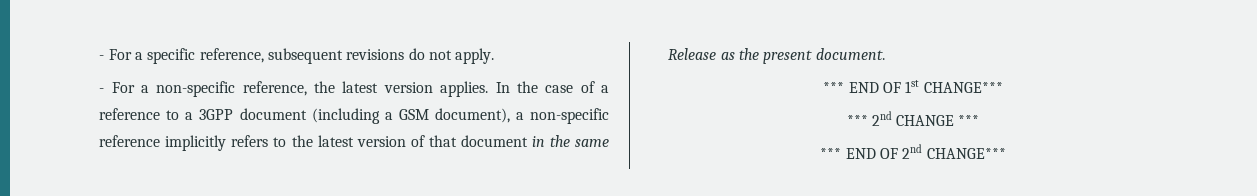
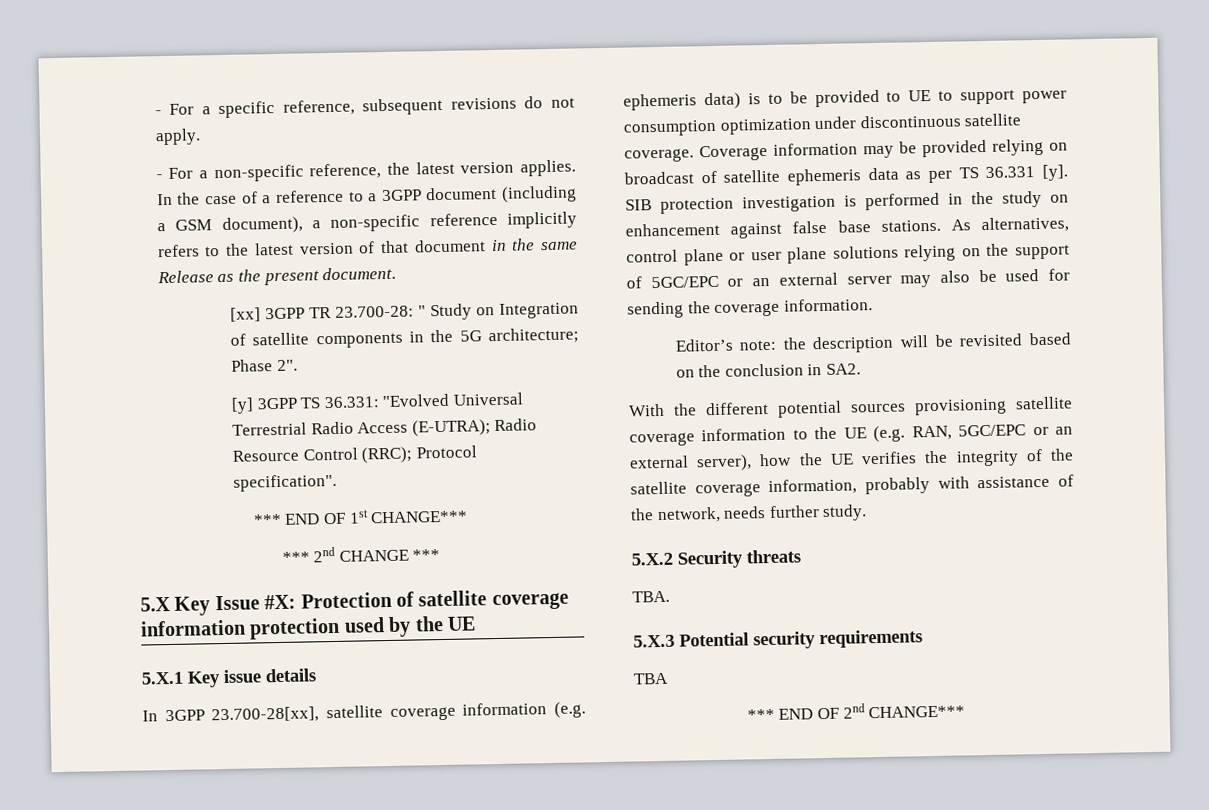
+ [xx] 3GPP TR 23.700-28: " Study on Integration of satellite components in the 5G architecture; Phase 2".
+ [y] 3GPP TS 36.331: "Evolved Universal Terrestrial Radio Access (E-UTRA); Radio Resource Control (RRC); Protocol specification".
+ 5.X Key Issue #X: Protection of satellite coverage information protection used by the UE
+ 5.X.1 Key issue details
+ In 3GPP 23.700-28[xx], satellite coverage information (e.g. ephemeris data) is to be provided to UE to support power consumption optimization under discontinuous satellite coverage. Coverage information may be provided relying on broadcast of satellite ephemeris data as per TS 36.331 [y]. SIB protection investigation is performed in the study on enhancement against false base stations. As alternatives, control plane or user plane solutions relying on the support of 5GC/EPC or an external server may also be used for sending the coverage information.
+ Editor’s note: the description will be revisited based on the conclusion in SA2.
+ With the different potential sources provisioning satellite coverage information to the UE (e.g. RAN, 5GC/EPC or an external server), how the UE verifies the integrity of the satellite coverage information, probably with assistance of the network, needs further study.
+ 5.X.2 Security threats
+ TBA.
+ 5.X.3 Potential security requirements
+ TBA

